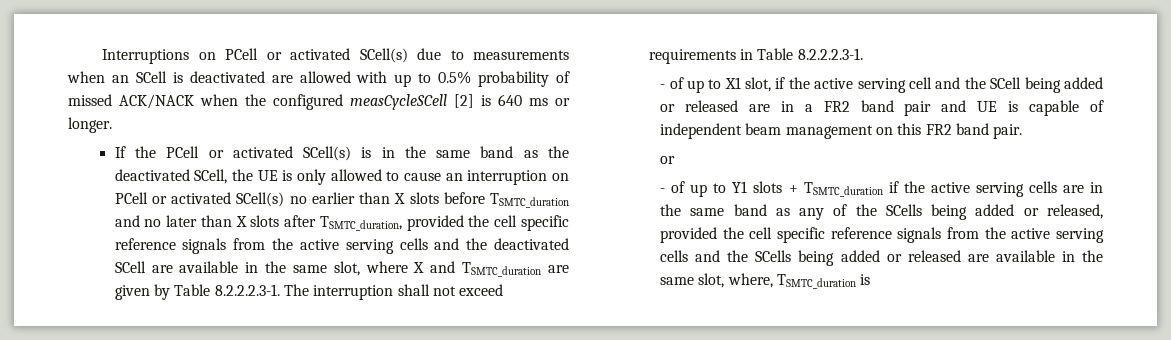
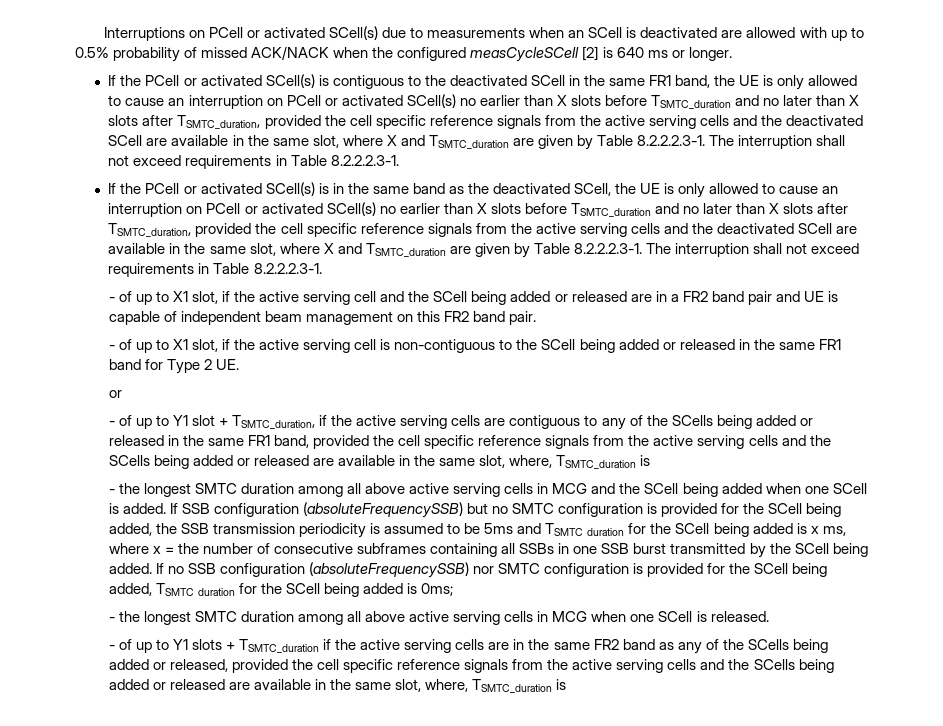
+ If the PCell or activated SCell(s) is contiguous to the deactivated SCell in the same FR1 band, the UE is only allowed to cause an interruption on PCell or activated SCell(s) no earlier than X slots before TSMTC_duration and no later than X slots after TSMTC_duration, provided the cell specific reference signals from the active serving cells and the deactivated SCell are available in the same slot, where X and TSMTC_duration are given by Table 8.2.2.2.3-1. The interruption shall not exceed requirements in Table 8.2.2.2.3-1.
  - of up to X1 slot, if the active serving cell and the SCell being added or released are in a FR2 band pair and UE is capable of independent beam management on this FR2 band pair.
+ - of up to X1 slot, if the active serving cell is non-contiguous to the SCell being added or released in the same FR1 band for Type 2 UE.
  or
+ - of up to Y1 slot + TSMTC_duration, if the active serving cells are contiguous to any of the SCells being added or released in the same FR1 band, provided the cell specific reference signals from the active serving cells and the SCells being added or released are available in the same slot, where, TSMTC_duration is
+ - the longest SMTC duration among all above active serving cells in MCG and the SCell being added when one SCell is added. If SSB configuration (absoluteFrequencySSB) but no SMTC configuration is provided for the SCell being added, the SSB transmission periodicity is assumed to be 5ms and TSMTC duration for the SCell being added is x ms, where x = the number of consecutive subframes containing all SSBs in one SSB burst transmitted by the SCell being added. If no SSB configuration (absoluteFrequencySSB) nor SMTC configuration is provided for the SCell being added, TSMTC duration for the SCell being added is 0ms;
+ - the longest SMTC duration among all above active serving cells in MCG when one SCell is released.
- - of up to Y1 slots + TSMTC_duration if the active serving cells are in the same band as any of the SCells being added or released, provided the cell specific reference signals from the active serving cells and the SCells being added or released are available in the same slot, where, TSMTC_duration is
+ - of up to Y1 slots + TSMTC_duration if the active serving cells are in the same FR2 band as any of the SCells being added or released, provided the cell specific reference signals from the active serving cells and the SCells being added or released are available in the same slot, where, TSMTC_duration is

